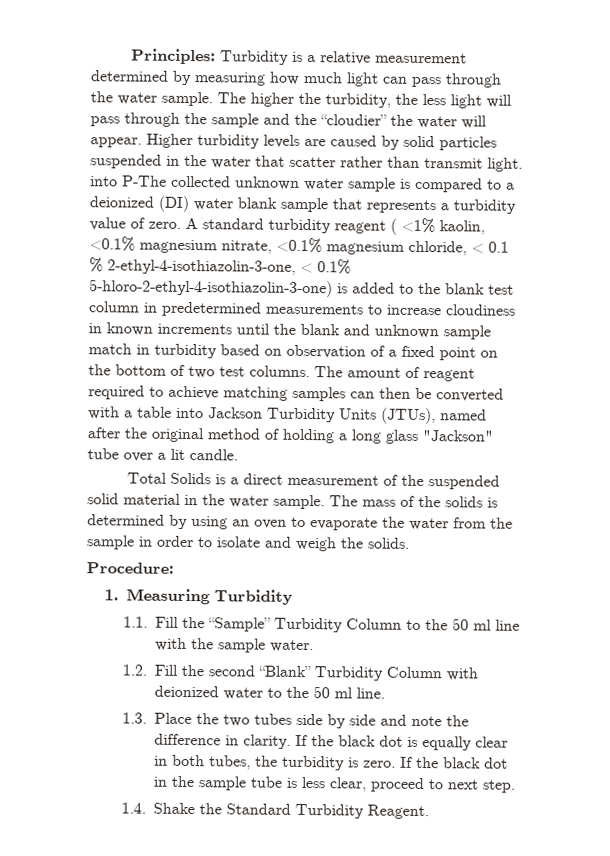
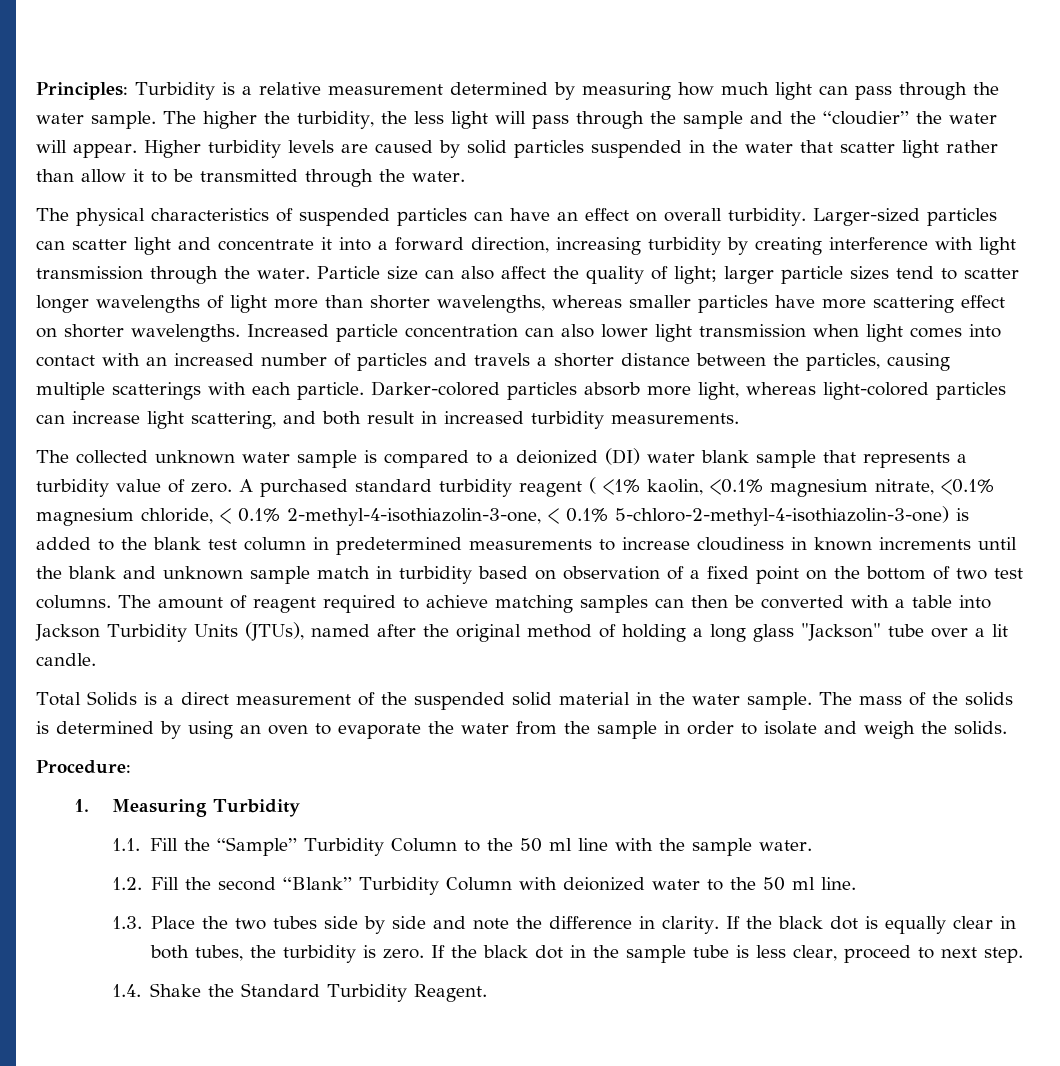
- Higher turbidity levels are caused by solid particles suspended in the water that scatter rather than transmit light. into P-The collected unknown water sample is compared to a deionized (DI) water blank sample that represents a turbidity value of zero.
+ Higher turbidity levels are caused by solid particles suspended in the water that scatter light rather than allow it to be transmitted through the water.
+ The physical characteristics of suspended particles can have an effect on overall turbidity. Larger-sized particles can scatter light and concentrate it into a forward direction, increasing turbidity by creating interference with light transmission through the water. Particle size can also affect the quality of light; larger particle sizes tend to scatter longer wavelengths of light more than shorter wavelengths, whereas smaller particles have more scattering effect on shorter wavelengths. Increased particle concentration can also lower light transmission when light comes into contact with an increased number of particles and travels a shorter distance between the particles, causing multiple scatterings with each particle. Darker-colored particles absorb more light, whereas light-colored particles can increase light scattering, and both result in increased turbidity measurements.
+ The collected unknown water sample is compared to a deionized (DI) water blank sample that represents a turbidity value of zero.
- A standard turbidity reagent ( <1% kaolin, <0.1% magnesium nitrate, <0.1% magnesium chloride, < 0.1 % 2-ethyl-4-isothiazolin-3-one, < 0.1% 5-hloro-2-ethyl-4-isothiazolin-3-one) is added to the blank test column in predetermined measurements to increase cloudiness in known increments until the blank and unknown sample match in turbidity based on observation of a fixed point on the bottom of two test columns.
+ A purchased standard turbidity reagent ( <1% kaolin, <0.1% magnesium nitrate, <0.1% magnesium chloride, < 0.1% 2-methyl-4-isothiazolin-3-one, < 0.1% 5-chloro-2-methyl-4-isothiazolin-3-one) is added to the blank test column in predetermined measurements to increase cloudiness in known increments until the blank and unknown sample match in turbidity based on observation of a fixed point on the bottom of two test columns.

